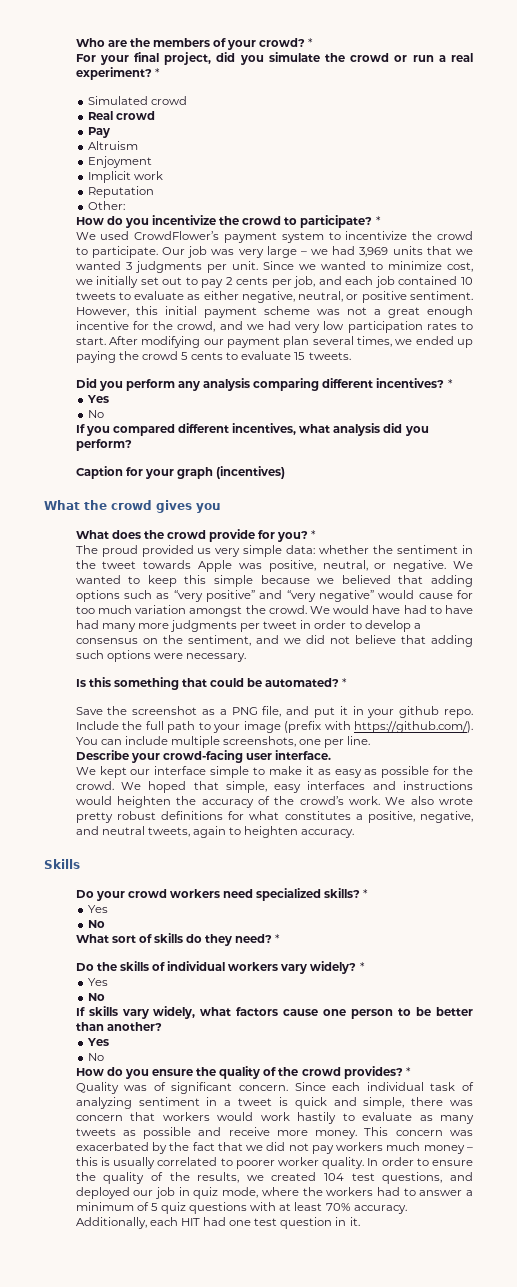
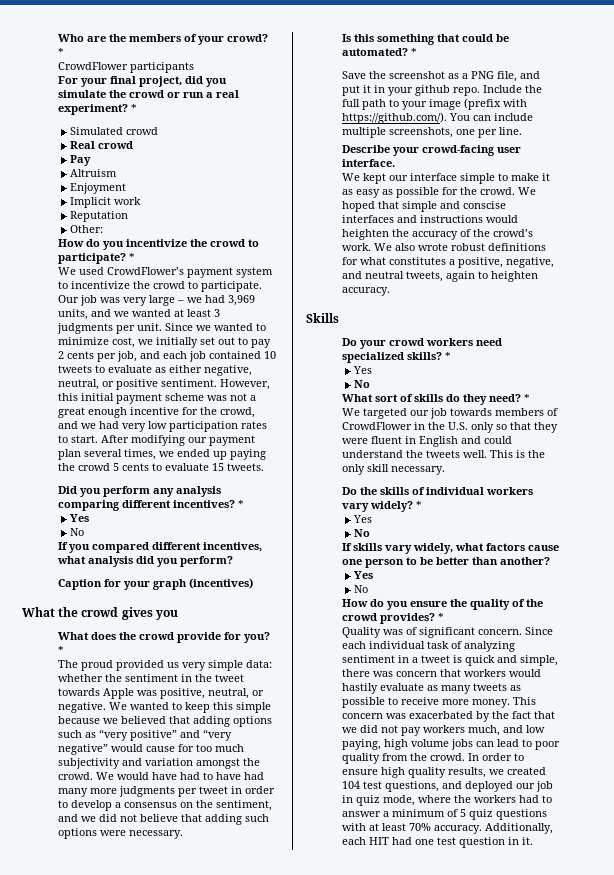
+ CrowdFlower participants
- Our job was very large – we had 3,969 units that we wanted 3 judgments per unit.
+ Our job was very large – we had 3,969 units, and we wanted at least 3 judgments per unit.
- We wanted to keep this simple because we believed that adding options such as “very positive” and “very negative” would cause for too much variation amongst the crowd.
+ We wanted to keep this simple because we believed that adding options such as “very positive” and “very negative” would cause for too much subjectivity and variation amongst the crowd.
- We hoped that simple, easy interfaces and instructions would heighten the accuracy of the crowd’s work.
+ We hoped that simple and conscise interfaces and instructions would heighten the accuracy of the crowd’s work.
- We also wrote pretty robust definitions for what constitutes a positive, negative, and neutral tweets, again to heighten accuracy.
+ We also wrote robust definitions for what constitutes a positive, negative, and neutral tweets, again to heighten accuracy.
+ We targeted our job towards members of CrowdFlower in the U.S. only so that they were fluent in English and could understand the tweets well. This is the only skill necessary.
- Since each individual task of analyzing sentiment in a tweet is quick and simple, there was concern that workers would work hastily to evaluate as many tweets as possible and receive more money.
+ Since each individual task of analyzing sentiment in a tweet is quick and simple, there was concern that workers would hastily evaluate as many tweets as possible to receive more money.
- This concern was exacerbated by the fact that we did not pay workers much money – this is usually correlated to poorer worker quality. In order to ensure the quality of the results, we created 104 test questions, and deployed our job in quiz mode, where the workers had to answer a minimum of 5 quiz questions with at least 70% accuracy.
+ This concern was exacerbated by the fact that we did not pay workers much, and low paying, high volume jobs can lead to poor quality from the crowd. In order to ensure high quality results, we created 104 test questions, and deployed our job in quiz mode, where the workers had to answer a minimum of 5 quiz questions with at least 70% accuracy.

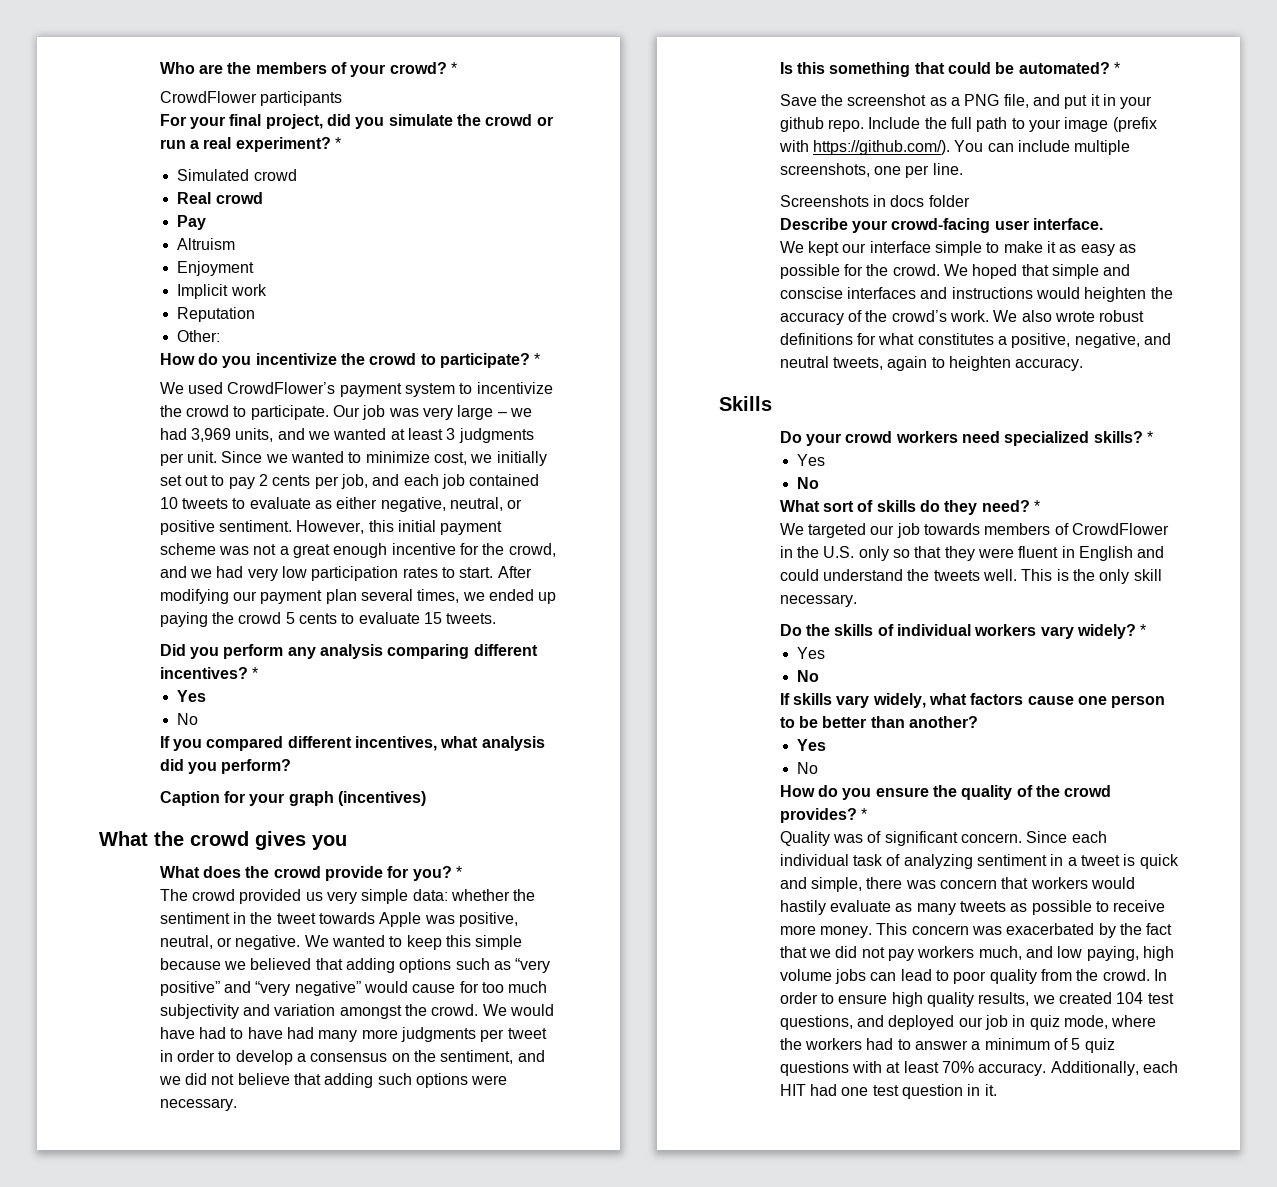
- The proud provided us very simple data: whether the sentiment in the tweet towards Apple was positive, neutral, or negative.
+ The crowd provided us very simple data: whether the sentiment in the tweet towards Apple was positive, neutral, or negative.
+ Screenshots in docs folder

